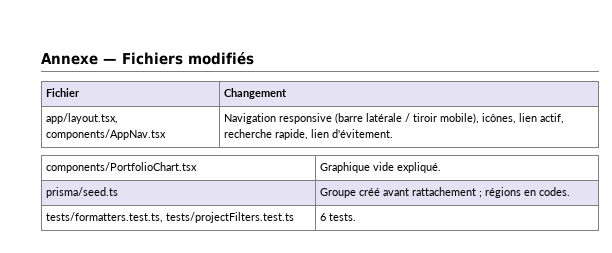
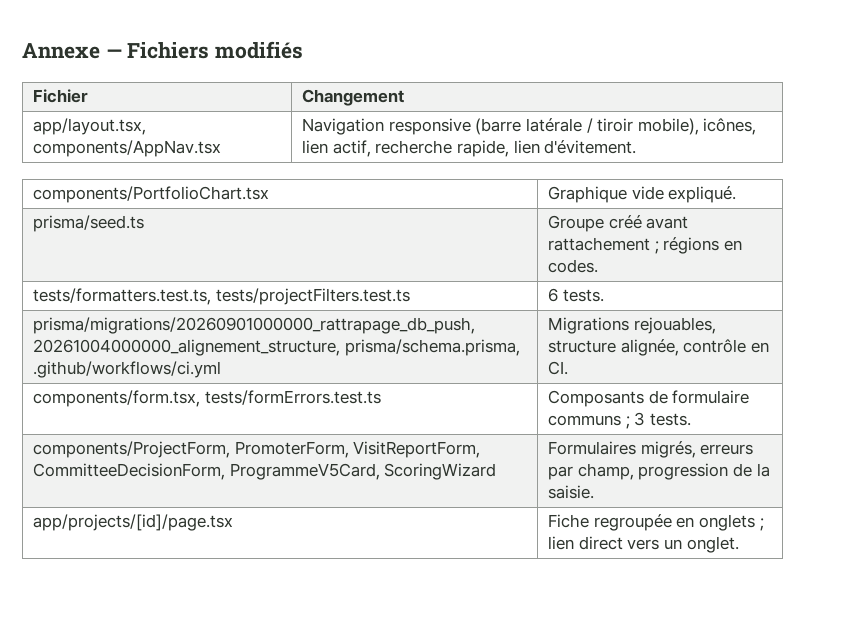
+ prisma/migrations/20260901000000_rattrapage_db_push, 20261004000000_alignement_structure, prisma/schema.prisma, .github/workflows/ci.yml | Migrations rejouables, structure alignée, contrôle en CI.
+ components/form.tsx, tests/formErrors.test.ts | Composants de formulaire communs ; 3 tests.
+ components/ProjectForm, PromoterForm, VisitReportForm, CommitteeDecisionForm, ProgrammeV5Card, ScoringWizard | Formulaires migrés, erreurs par champ, progression de la saisie.
+ app/projects/[id]/page.tsx | Fiche regroupée en onglets ; lien direct vers un onglet.

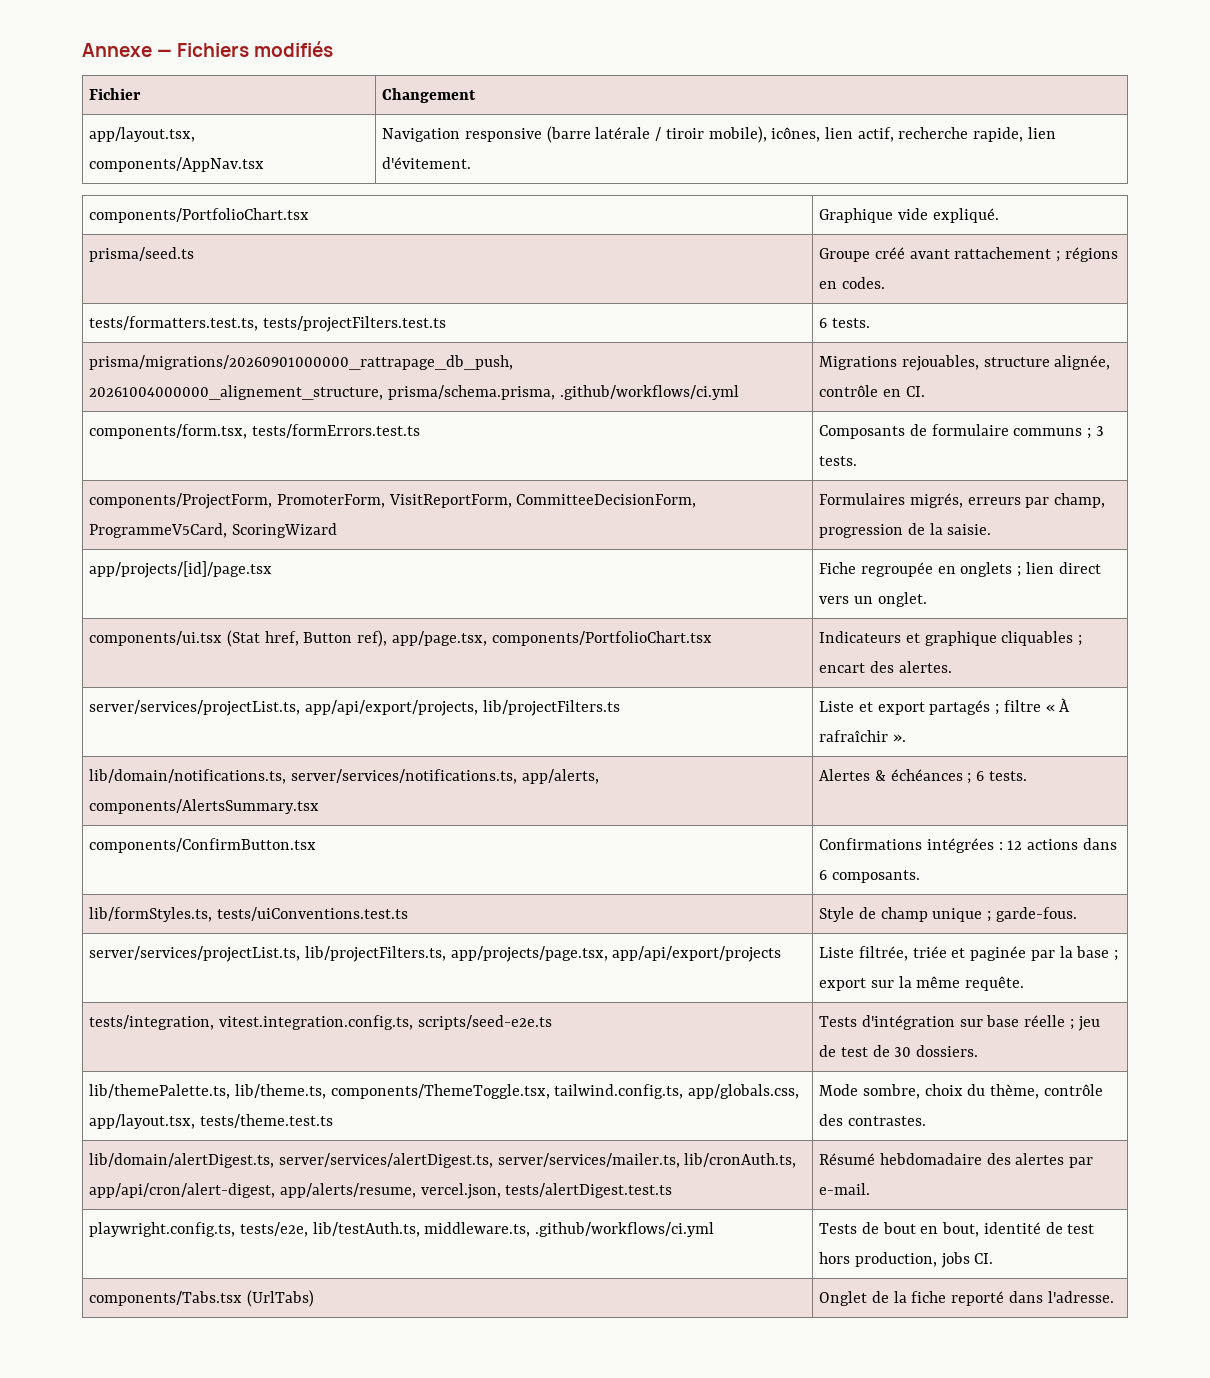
+ components/ui.tsx (Stat href, Button ref), app/page.tsx, components/PortfolioChart.tsx | Indicateurs et graphique cliquables ; encart des alertes.
+ server/services/projectList.ts, app/api/export/projects, lib/projectFilters.ts | Liste et export partagés ; filtre « À rafraîchir ».
+ lib/domain/notifications.ts, server/services/notifications.ts, app/alerts, components/AlertsSummary.tsx | Alertes & échéances ; 6 tests.
+ components/ConfirmButton.tsx | Confirmations intégrées : 12 actions dans 6 composants.
+ lib/formStyles.ts, tests/uiConventions.test.ts | Style de champ unique ; garde-fous.
+ server/services/projectList.ts, lib/projectFilters.ts, app/projects/page.tsx, app/api/export/projects | Liste filtrée, triée et paginée par la base ; export sur la même requête.
+ tests/integration, vitest.integration.config.ts, scripts/seed-e2e.ts | Tests d'intégration sur base réelle ; jeu de test de 30 dossiers.
+ lib/themePalette.ts, lib/theme.ts, components/ThemeToggle.tsx, tailwind.config.ts, app/globals.css, app/layout.tsx, tests/theme.test.ts | Mode sombre, choix du thème, contrôle des contrastes.
+ lib/domain/alertDigest.ts, server/services/alertDigest.ts, server/services/mailer.ts, lib/cronAuth.ts, app/api/cron/alert-digest, app/alerts/resume, vercel.json, tests/alertDigest.test.ts | Résumé hebdomadaire des alertes par e-mail.
+ playwright.config.ts, tests/e2e, lib/testAuth.ts, middleware.ts, .github/workflows/ci.yml | Tests de bout en bout, identité de test hors production, jobs CI.
+ components/Tabs.tsx (UrlTabs) | Onglet de la fiche reporté dans l'adresse.

